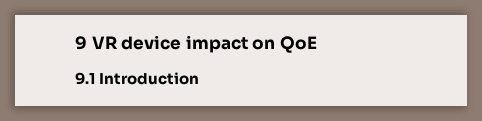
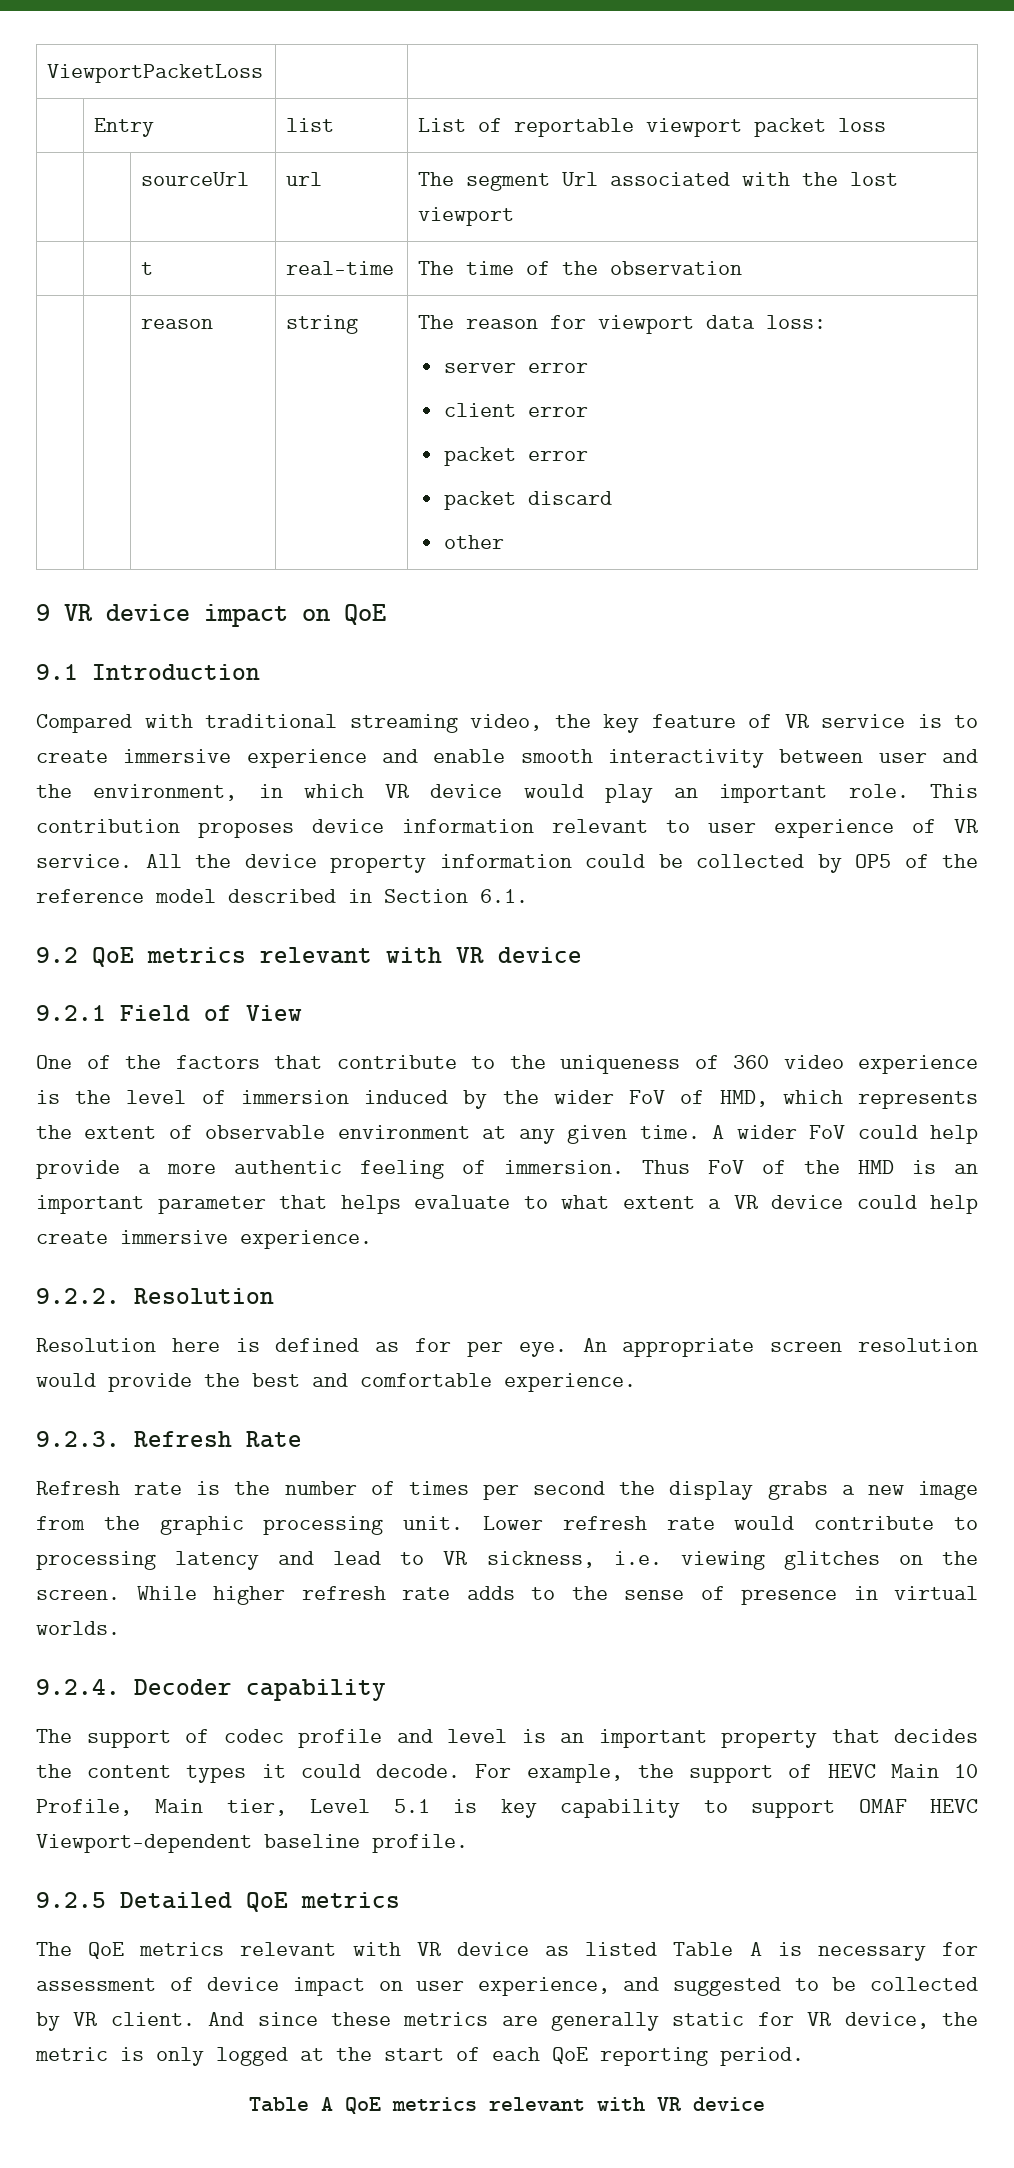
+ ViewportPacketLoss | |
+ | Entry | list | List of reportable viewport packet loss
+ | | sourceUrl | url | The segment Url associated with the lost viewport
+ | | t | real-time | The time of the observation
+ | | reason | string | The reason for viewport data loss:
+ server error
+ client error
+ packet error
+ packet discard
+ other
+ Compared with traditional streaming video, the key feature of VR service is to create immersive experience and enable smooth interactivity between user and the environment, in which VR device would play an important role. This contribution proposes device information relevant to user experience of VR service. All the device property information could be collected by OP5 of the reference model described in Section 6.1.
+ 9.2 QoE metrics relevant with VR device
+ 9.2.1 Field of View
+ One of the factors that contribute to the uniqueness of 360 video experience is the level of immersion induced by the wider FoV of HMD, which represents the extent of observable environment at any given time. A wider FoV could help provide a more authentic feeling of immersion. Thus FoV of the HMD is an important parameter that helps evaluate to what extent a VR device could help create immersive experience.
+ 9.2.2. Resolution
+ Resolution here is defined as for per eye. An appropriate screen resolution would provide the best and comfortable experience.
+ 9.2.3. Refresh Rate
+ Refresh rate is the number of times per second the display grabs a new image from the graphic processing unit. Lower refresh rate would contribute to processing latency and lead to VR sickness, i.e. viewing glitches on the screen. While higher refresh rate adds to the sense of presence in virtual worlds.
+ 9.2.4. Decoder capability
+ The support of codec profile and level is an important property that decides the content types it could decode. For example, the support of HEVC Main 10 Profile, Main tier, Level 5.1 is key capability to support OMAF HEVC Viewport-dependent baseline profile.
+ 9.2.5 Detailed QoE metrics
+ The QoE metrics relevant with VR device as listed Table A is necessary for assessment of device impact on user experience, and suggested to be collected by VR client. And since these metrics are generally static for VR device, the metric is only logged at the start of each QoE reporting period.
+ Table A QoE metrics relevant with VR device

